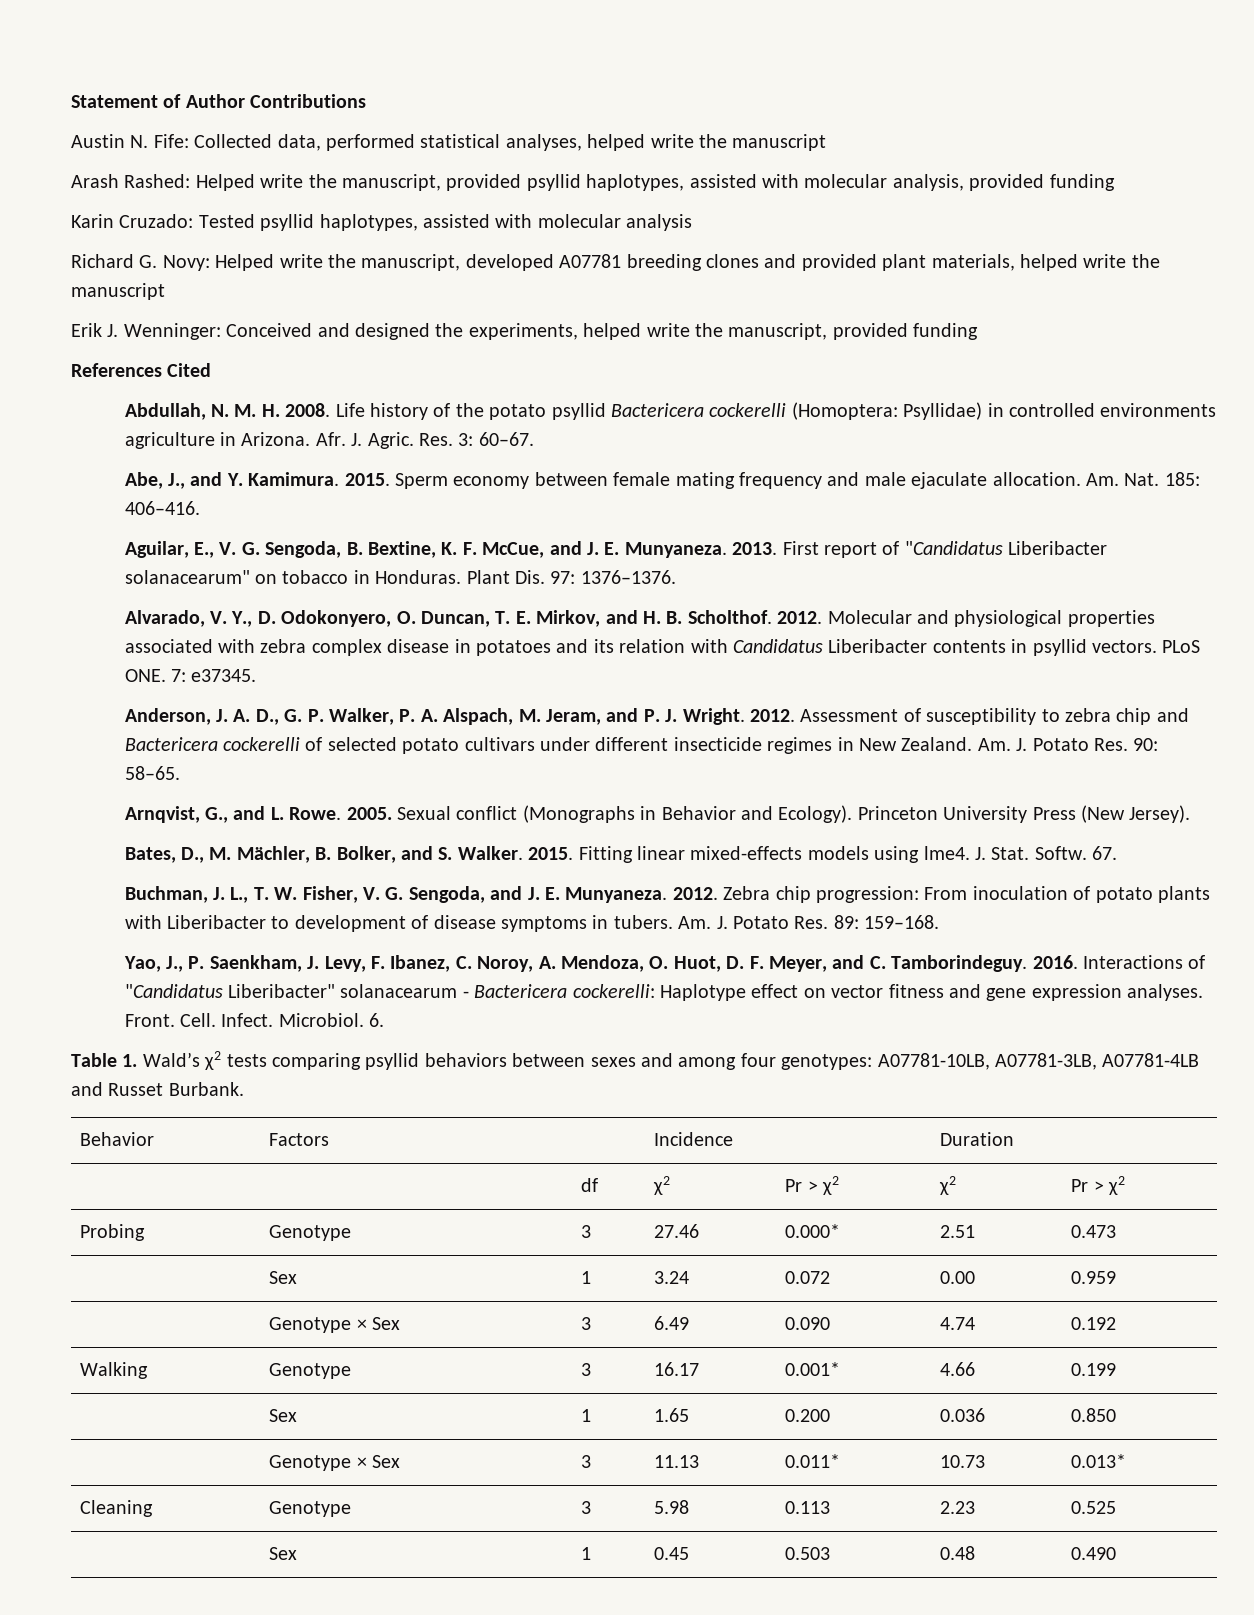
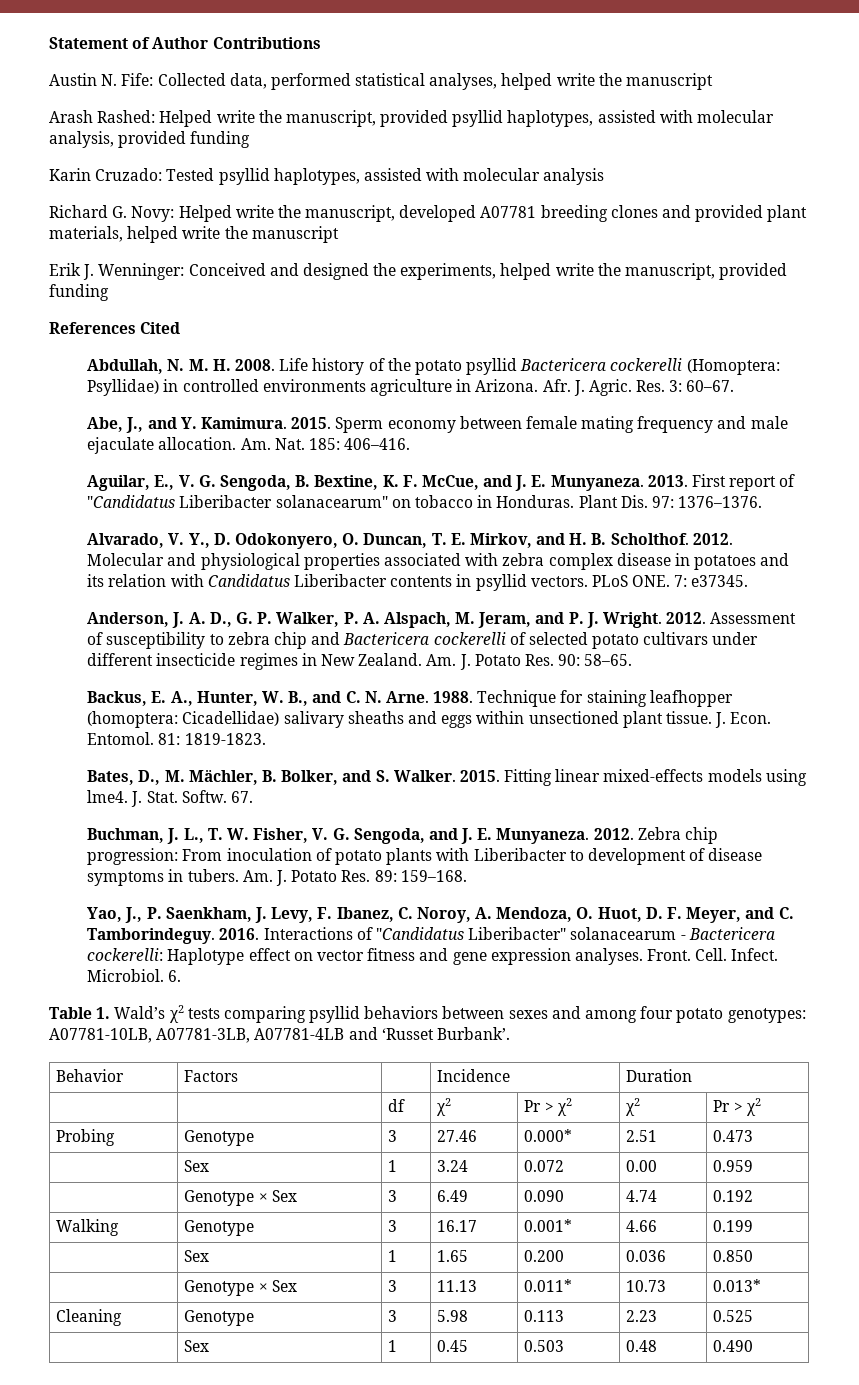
- Arnqvist, G., and L. Rowe. 2005. Sexual conflict (Monographs in Behavior and Ecology). Princeton University Press (New Jersey).
+ Backus, E. A., Hunter, W. B., and C. N. Arne. 1988. Technique for staining leafhopper (homoptera: Cicadellidae) salivary sheaths and eggs within unsectioned plant tissue. J. Econ. Entomol. 81: 1819-1823.
- Table 1. Wald’s χ2 tests comparing psyllid behaviors between sexes and among four genotypes: A07781-10LB, A07781-3LB, A07781-4LB and Russet Burbank.
+ Table 1. Wald’s χ2 tests comparing psyllid behaviors between sexes and among four potato genotypes: A07781-10LB, A07781-3LB, A07781-4LB and ‘Russet Burbank’.

